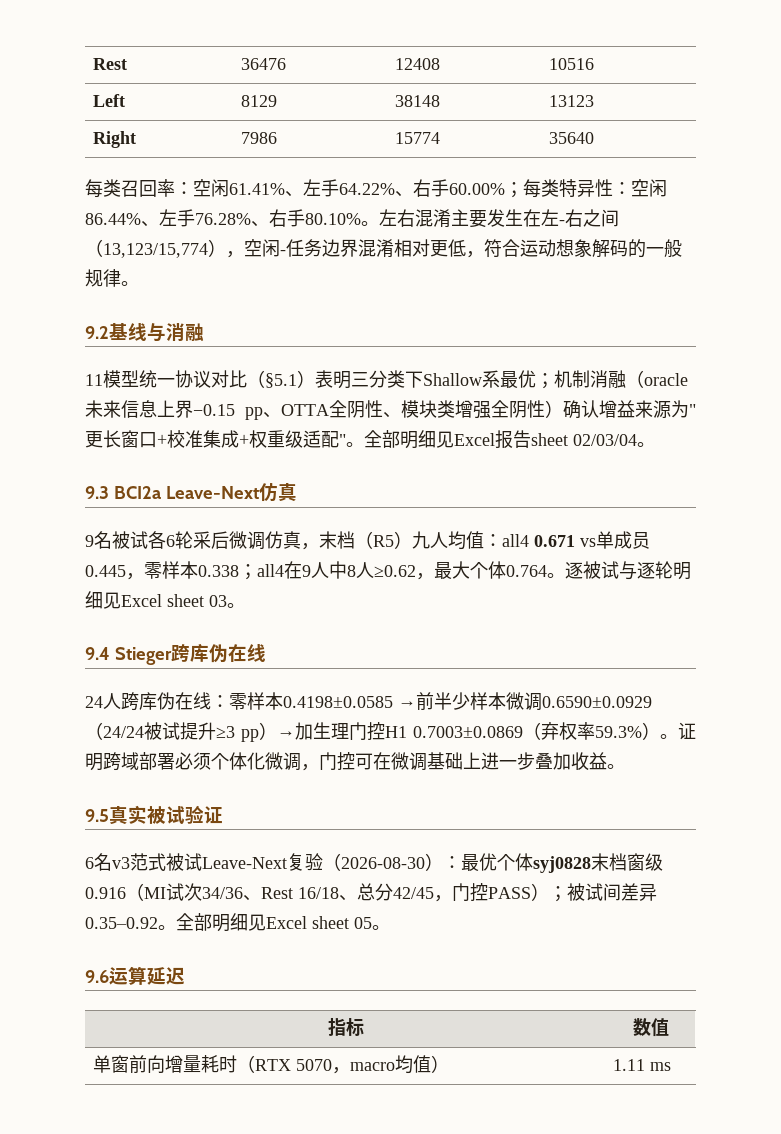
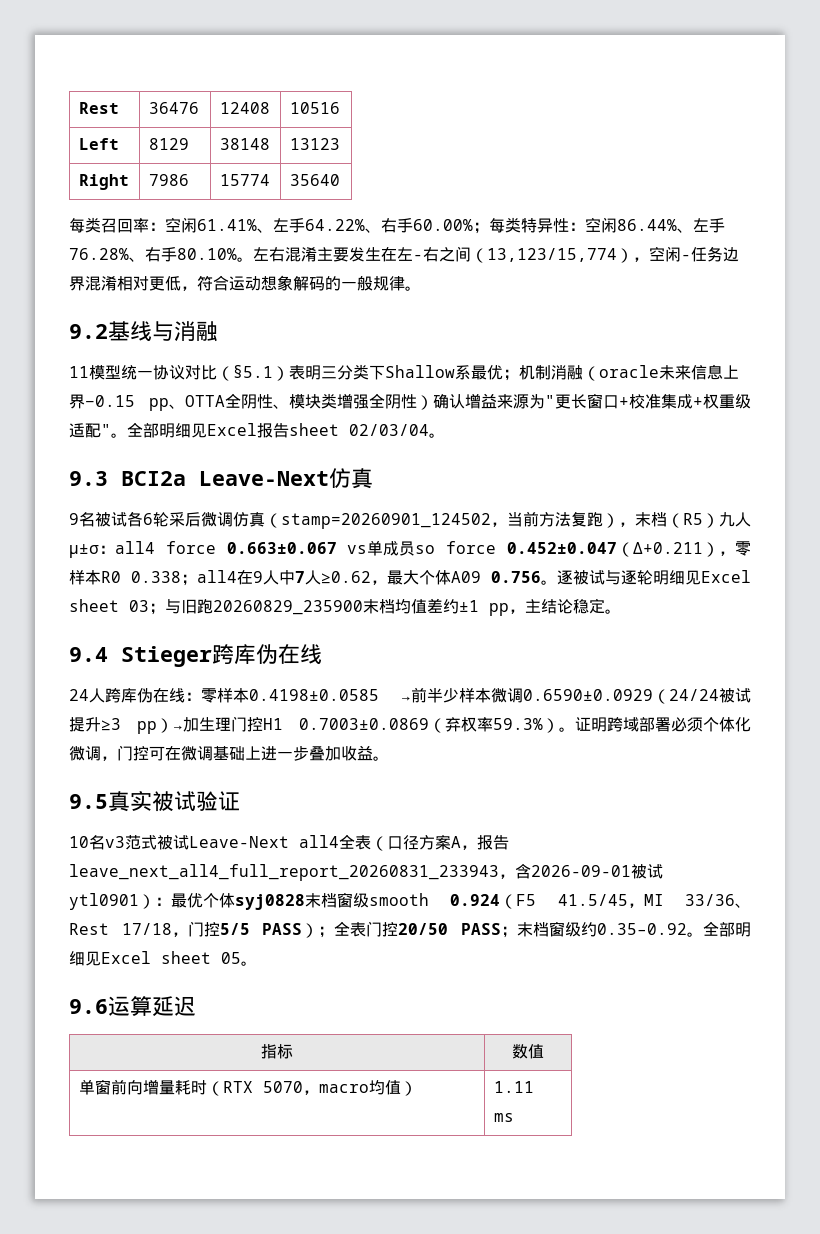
- 9名被试各6轮采后微调仿真，末档（R5）九人均值：all4 0.671 vs单成员0.445，零样本0.338；all4在9人中8人≥0.62，最大个体0.764。
+ 9名被试各6轮采后微调仿真（stamp=20260901_124502，当前方法复跑），末档（R5）九人μ±σ：all4 force 0.663±0.067 vs单成员so force 0.452±0.047（Δ+0.211），零样本R0 0.338；all4在9人中7人≥0.62，最大个体A09 0.756。
- 逐被试与逐轮明细见Excel sheet 03。
+ 逐被试与逐轮明细见Excel sheet 03；与旧跑20260829_235900末档均值差约±1 pp，主结论稳定。
- 6名v3范式被试Leave-Next复验（2026-08-30）：最优个体syj0828末档窗级0.916（MI试次34/36、Rest 16/18、总分42/45，门控PASS）；被试间差异0.35–0.92。
+ 10名v3范式被试Leave-Next all4全表（口径方案A，报告leave_next_all4_full_report_20260831_233943，含2026-09-01被试ytl0901）：最优个体syj0828末档窗级smooth 0.924（F5 41.5/45，MI 33/36、Rest 17/18，门控5/5 PASS）；全表门控20/50 PASS；末档窗级约0.35–0.92。

